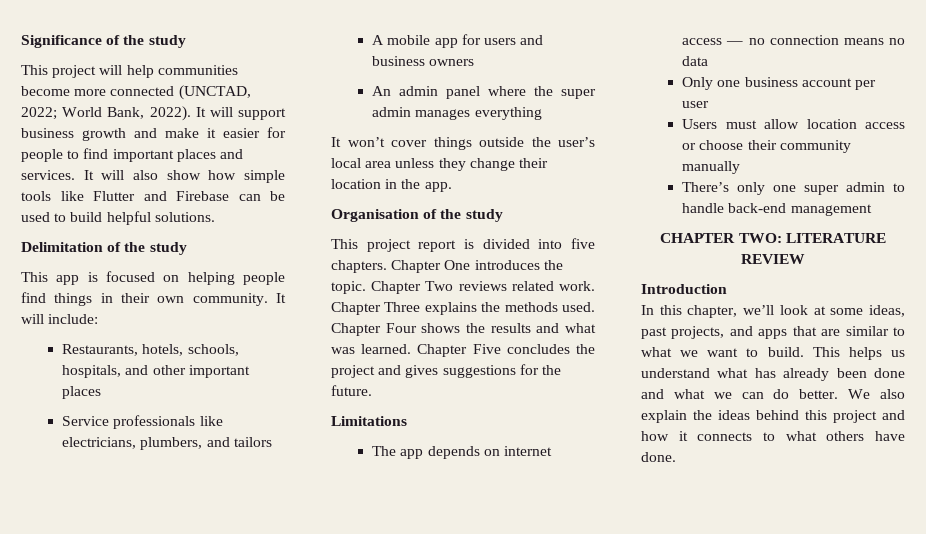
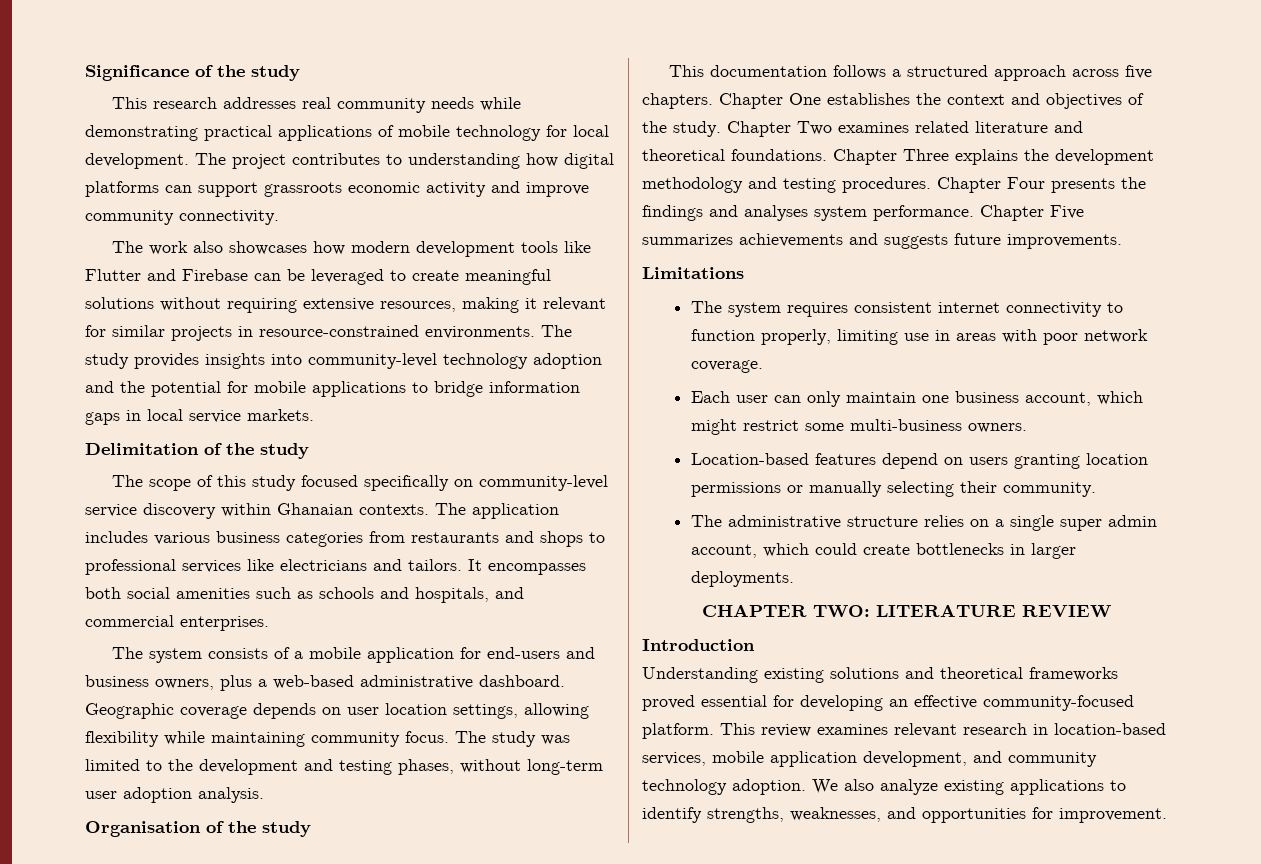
- This project will help communities become more connected (UNCTAD, 2022; World Bank, 2022). It will support business growth and make it easier for people to find important places and services. It will also show how simple tools like Flutter and Firebase can be used to build helpful solutions.
+ This research addresses real community needs while demonstrating practical applications of mobile technology for local development. The project contributes to understanding how digital platforms can support grassroots economic activity and improve community connectivity.
+ The work also showcases how modern development tools like Flutter and Firebase can be leveraged to create meaningful solutions without requiring extensive resources, making it relevant for similar projects in resource-constrained environments. The study provides insights into community-level technology adoption and the potential for mobile applications to bridge information gaps in local service markets.
  Delimitation of the study
- This app is focused on helping people find things in their own community. It will include:
- Restaurants, hotels, schools, hospitals, and other important places
- Service professionals like electricians, plumbers, and tailors
- A mobile app for users and business owners
- An admin panel where the super admin manages everything
- It won’t cover things outside the user’s local area unless they change their location in the app.
+ The scope of this study focused specifically on community-level service discovery within Ghanaian contexts. The application includes various business categories from restaurants and shops to professional services like electricians and tailors. It encompasses both social amenities such as schools and hospitals, and commercial enterprises.
+ The system consists of a mobile application for end-users and business owners, plus a web-based administrative dashboard. Geographic coverage depends on user location settings, allowing flexibility while maintaining community focus. The study was limited to the development and testing phases, without long-term user adoption analysis.
- This project report is divided into five chapters. Chapter One introduces the topic. Chapter Two reviews related work. Chapter Three explains the methods used. Chapter Four shows the results and what was learned. Chapter Five concludes the project and gives suggestions for the future.
+ This documentation follows a structured approach across five chapters. Chapter One establishes the context and objectives of the study. Chapter Two examines related literature and theoretical foundations. Chapter Three explains the development methodology and testing procedures. Chapter Four presents the findings and analyses system performance. Chapter Five summarizes achievements and suggests future improvements.
  Limitations
- The app depends on internet access — no connection means no data
- Only one business account per user
- Users must allow location access or choose their community manually
- There’s only one super admin to handle back-end management
+ The system requires consistent internet connectivity to function properly, limiting use in areas with poor network coverage.
+ Each user can only maintain one business account, which might restrict some multi-business owners.
+ Location-based features depend on users granting location permissions or manually selecting their community.
+ The administrative structure relies on a single super admin account, which could create bottlenecks in larger deployments.
- In this chapter, we’ll look at some ideas, past projects, and apps that are similar to what we want to build. This helps us understand what has already been done and what we can do better. We also explain the ideas behind this project and how it connects to what others have done.
+ Understanding existing solutions and theoretical frameworks proved essential for developing an effective community-focused platform. This review examines relevant research in location-based services, mobile application development, and community technology adoption. We also analyze existing applications to identify strengths, weaknesses, and opportunities for improvement.

